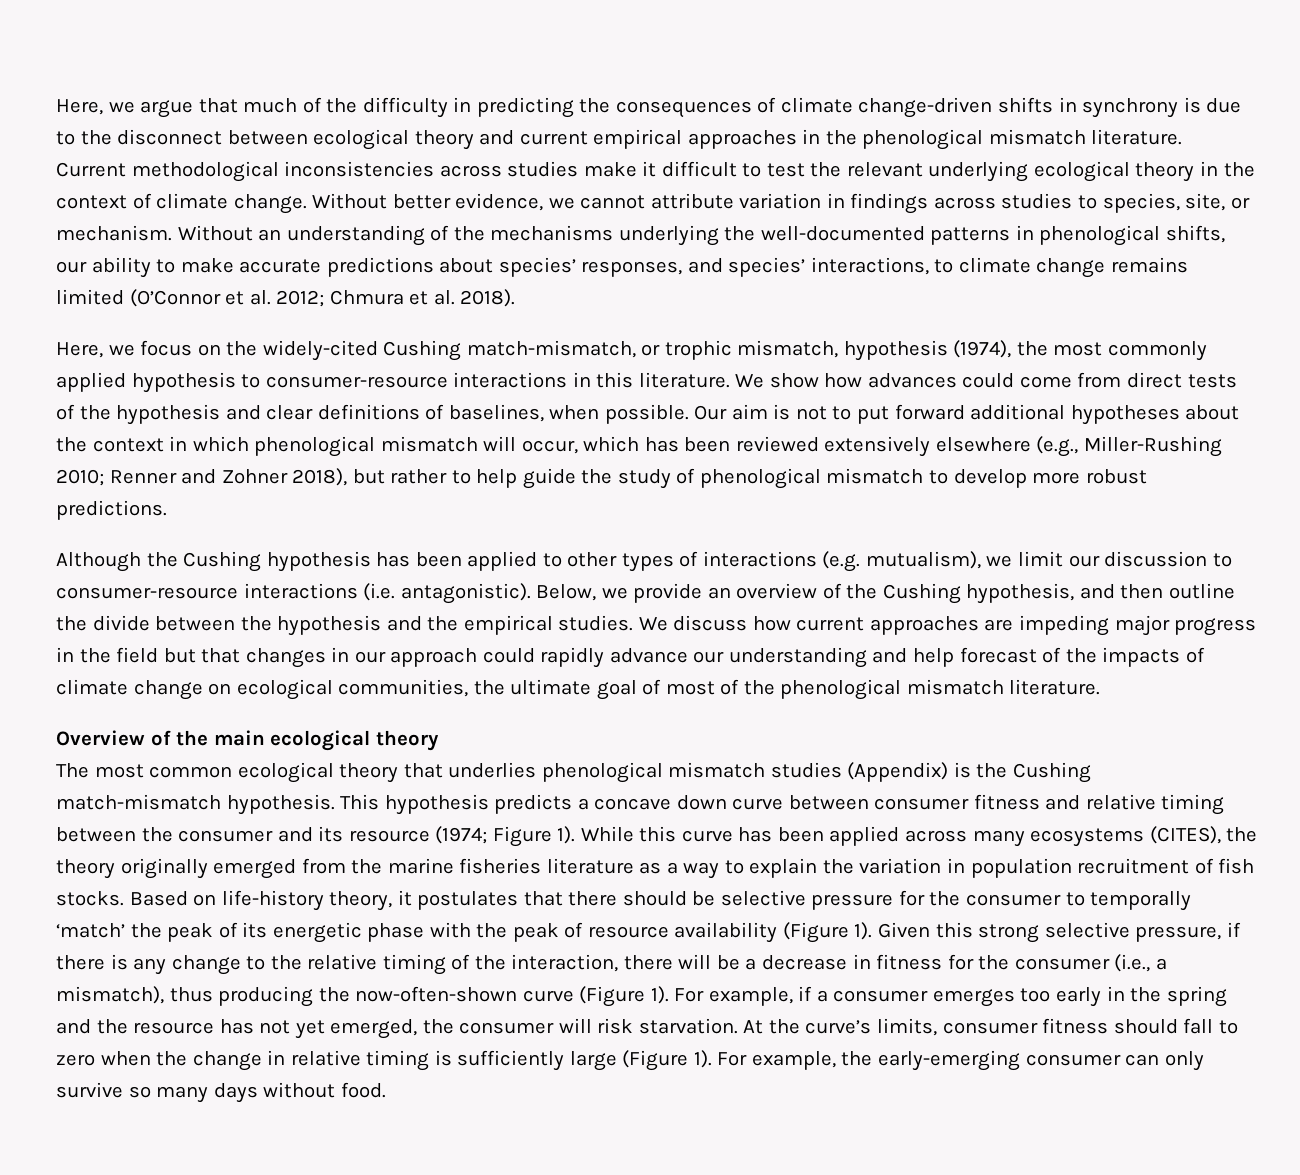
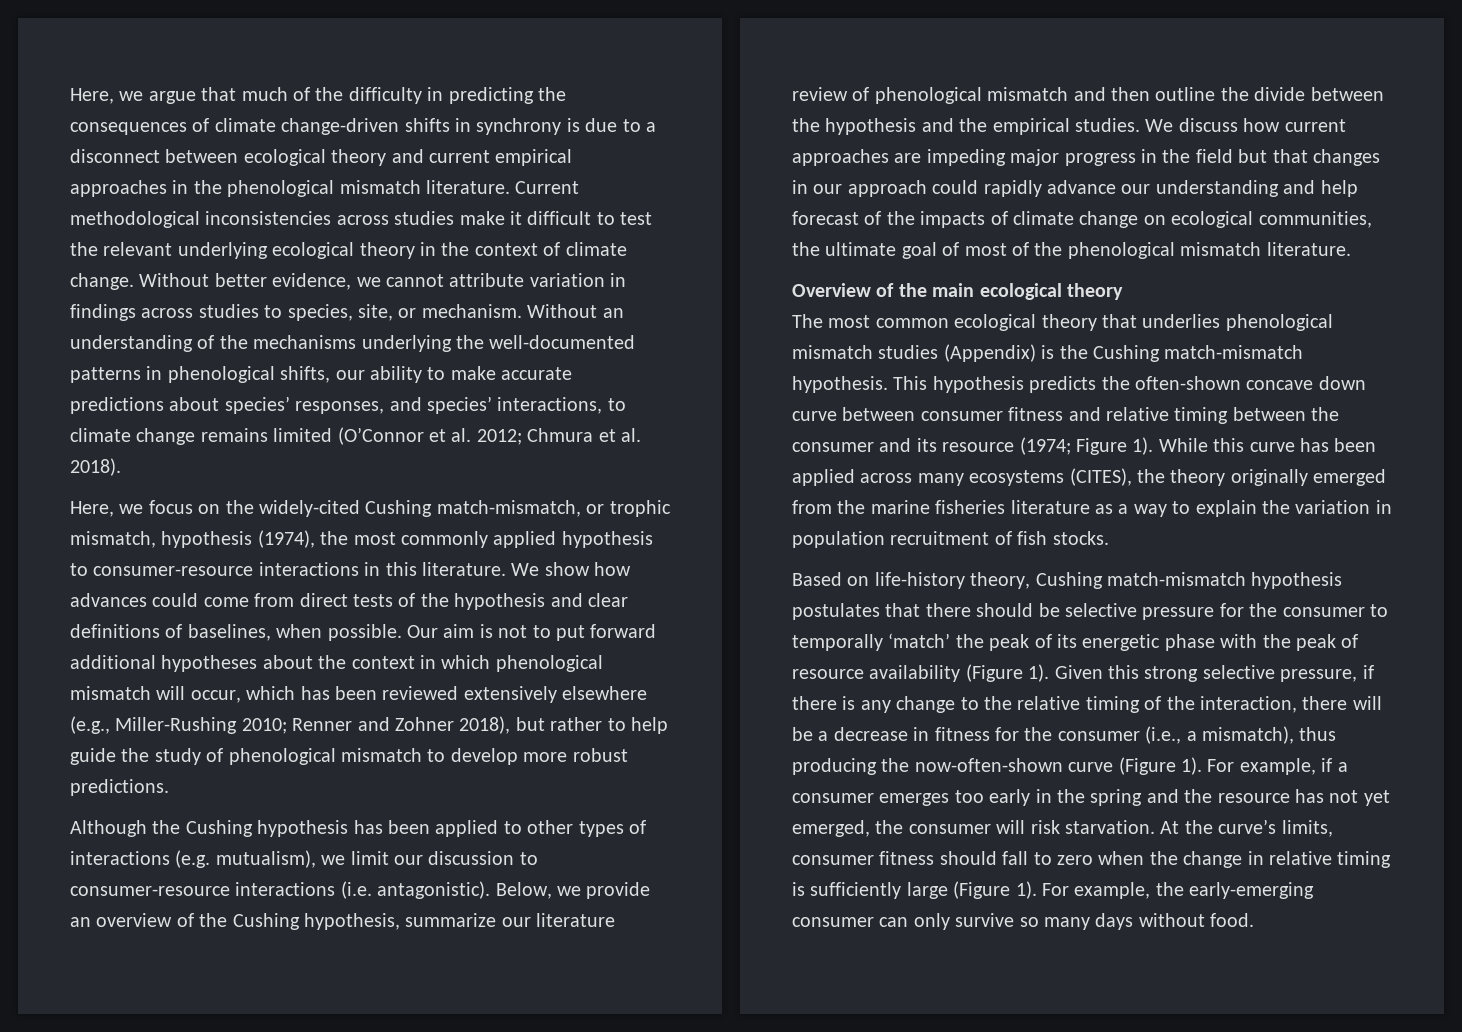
- Here, we argue that much of the difficulty in predicting the consequences of climate change-driven shifts in synchrony is due to the disconnect between ecological theory and current empirical approaches in the phenological mismatch literature.
+ Here, we argue that much of the difficulty in predicting the consequences of climate change-driven shifts in synchrony is due to a disconnect between ecological theory and current empirical approaches in the phenological mismatch literature.
- Below, we provide an overview of the Cushing hypothesis, and then outline the divide between the hypothesis and the empirical studies.
+ Below, we provide an overview of the Cushing hypothesis, summarize our literature review of phenological mismatch and then outline the divide between the hypothesis and the empirical studies.
- This hypothesis predicts a concave down curve between consumer fitness and relative timing between the consumer and its resource (1974; Figure 1).
+ This hypothesis predicts the often-shown concave down curve between consumer fitness and relative timing between the consumer and its resource (1974; Figure 1).
- While this curve has been applied across many ecosystems (CITES), the theory originally emerged from the marine fisheries literature as a way to explain the variation in population recruitment of fish stocks. Based on life-history theory, it postulates that there should be selective pressure for the consumer to temporally ‘match’ the peak of its energetic phase with the peak of resource availability (Figure 1).
+ While this curve has been applied across many ecosystems (CITES), the theory originally emerged from the marine fisheries literature as a way to explain the variation in population recruitment of fish stocks.
+ Based on life-history theory, Cushing match-mismatch hypothesis postulates that there should be selective pressure for the consumer to temporally ‘match’ the peak of its energetic phase with the peak of resource availability (Figure 1).

